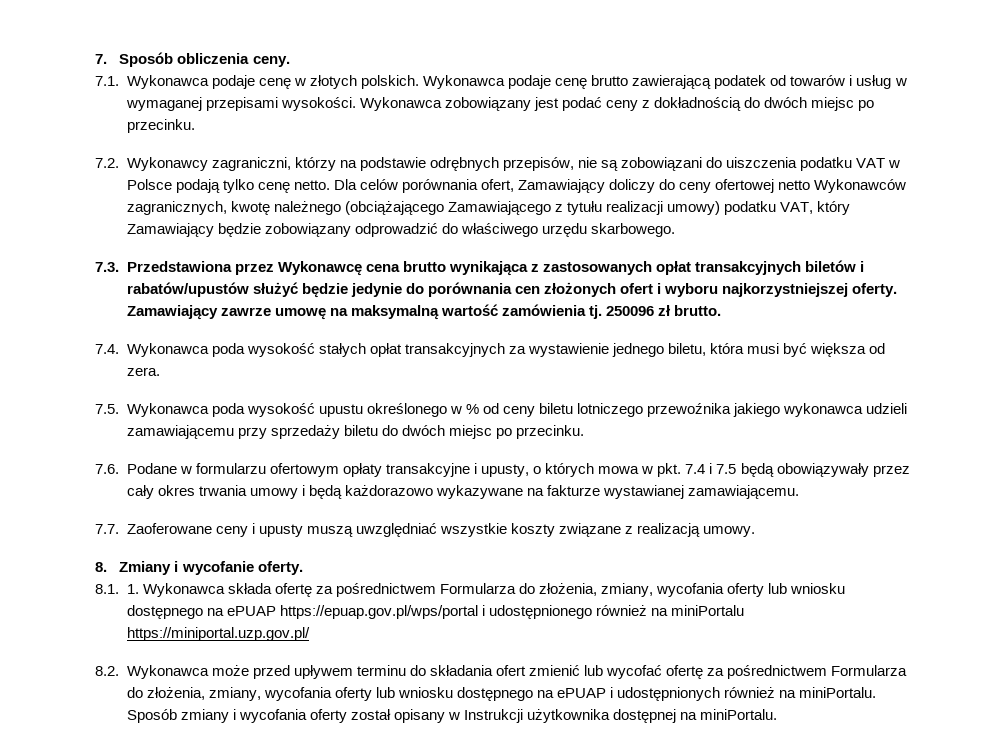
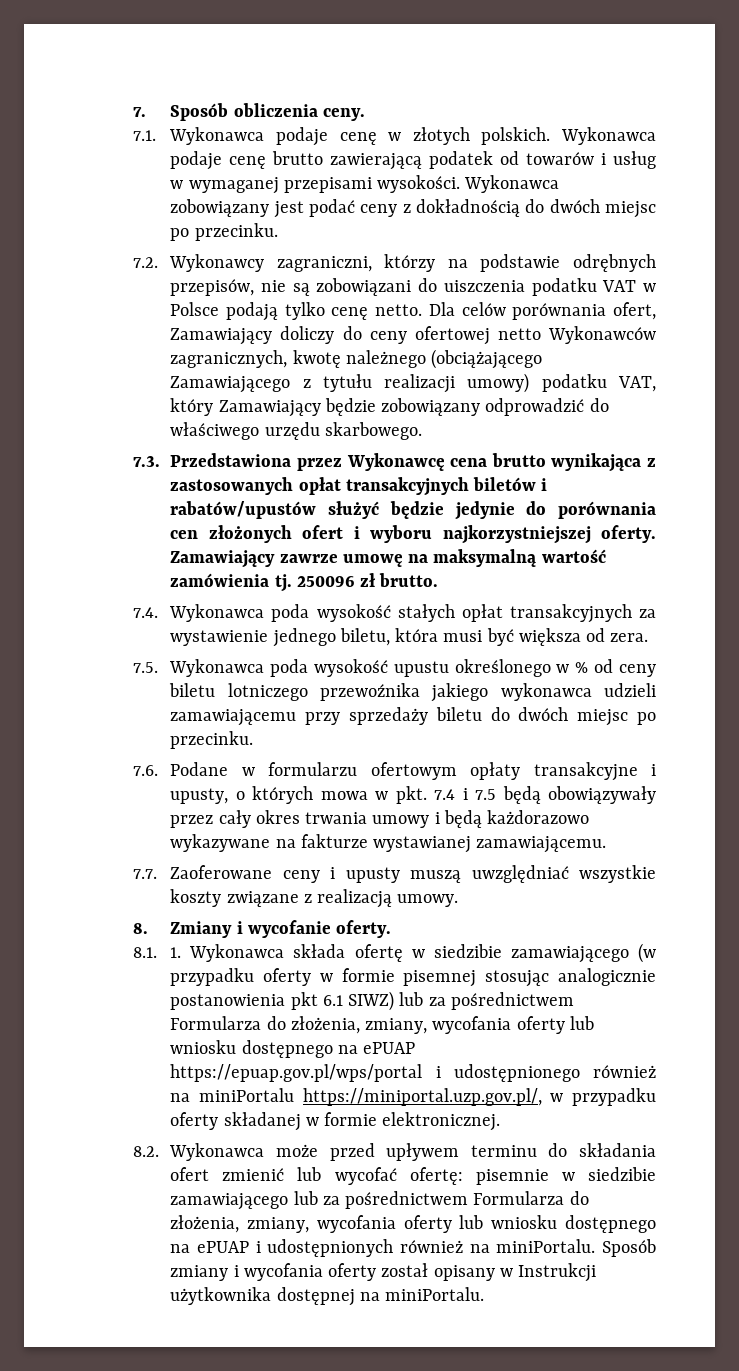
- 8.1. 1. Wykonawca składa ofertę za pośrednictwem Formularza do złożenia, zmiany, wycofania oferty lub wniosku dostępnego na ePUAP https://epuap.gov.pl/wps/portal i udostępnionego również na miniPortalu https://miniportal.uzp.gov.pl/
+ 8.1. 1. Wykonawca składa ofertę w siedzibie zamawiającego (w przypadku oferty w formie pisemnej stosując analogicznie postanowienia pkt 6.1 SIWZ) lub za pośrednictwem Formularza do złożenia, zmiany, wycofania oferty lub wniosku dostępnego na ePUAP https://epuap.gov.pl/wps/portal i udostępnionego również na miniPortalu https://miniportal.uzp.gov.pl/, w przypadku oferty składanej w formie elektronicznej.
- 8.2. Wykonawca może przed upływem terminu do składania ofert zmienić lub wycofać ofertę za pośrednictwem Formularza do złożenia, zmiany, wycofania oferty lub wniosku dostępnego na ePUAP i udostępnionych również na miniPortalu.
+ 8.2. Wykonawca może przed upływem terminu do składania ofert zmienić lub wycofać ofertę: pisemnie w siedzibie zamawiającego lub za pośrednictwem Formularza do złożenia, zmiany, wycofania oferty lub wniosku dostępnego na ePUAP i udostępnionych również na miniPortalu.

